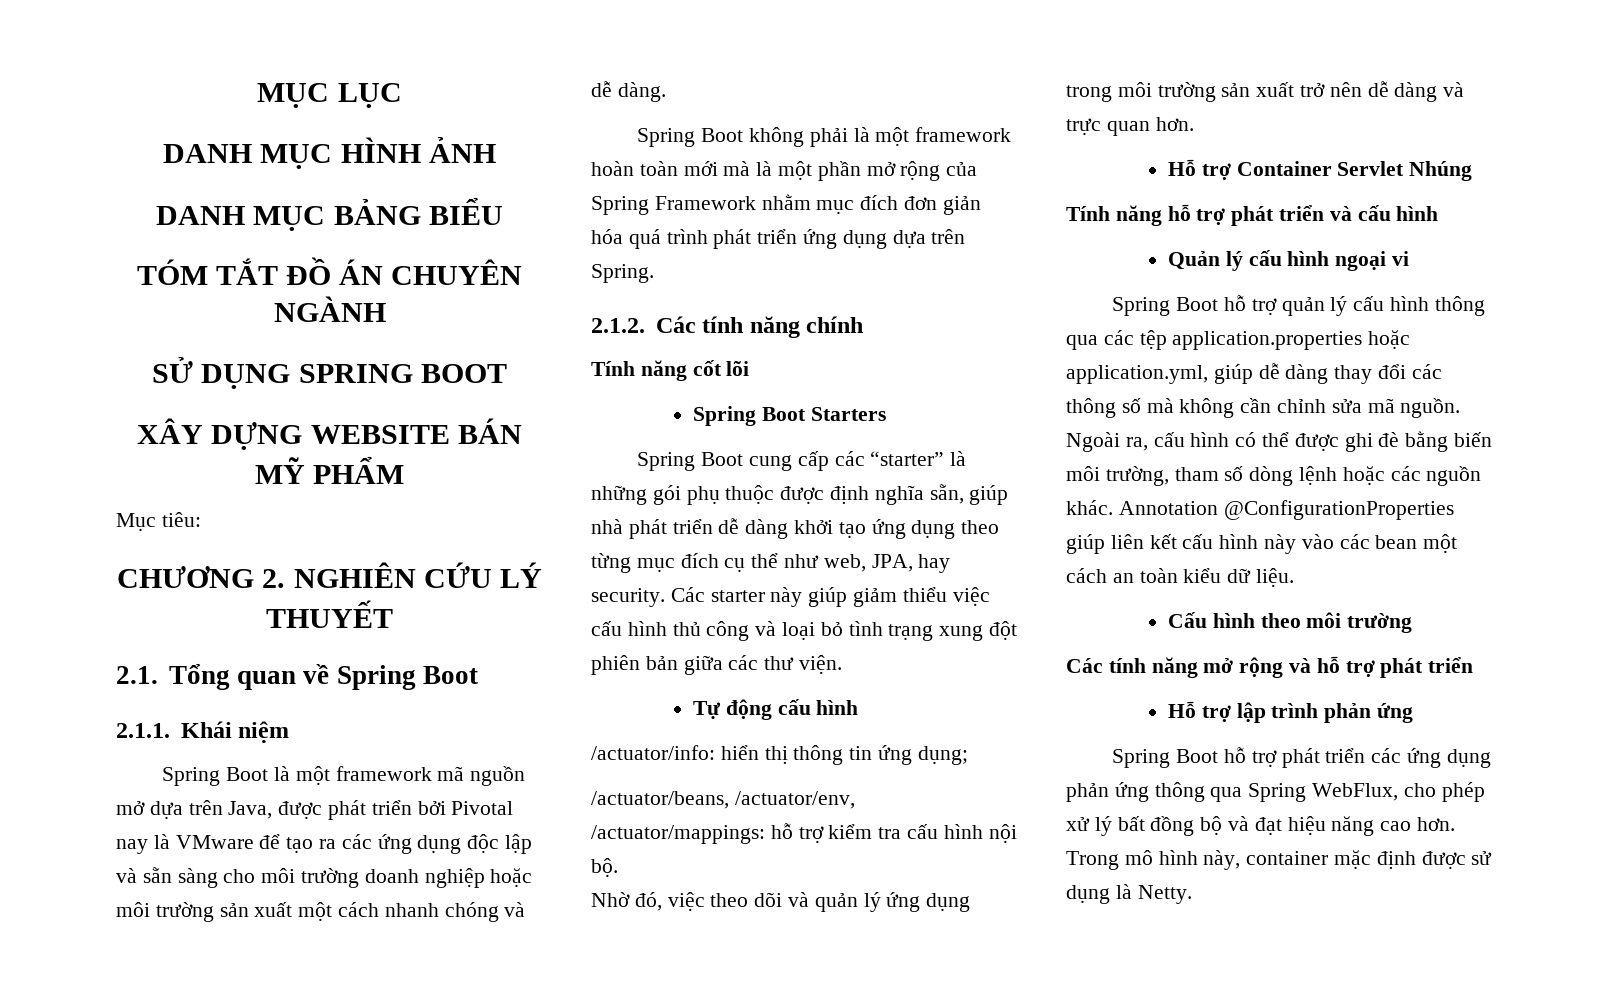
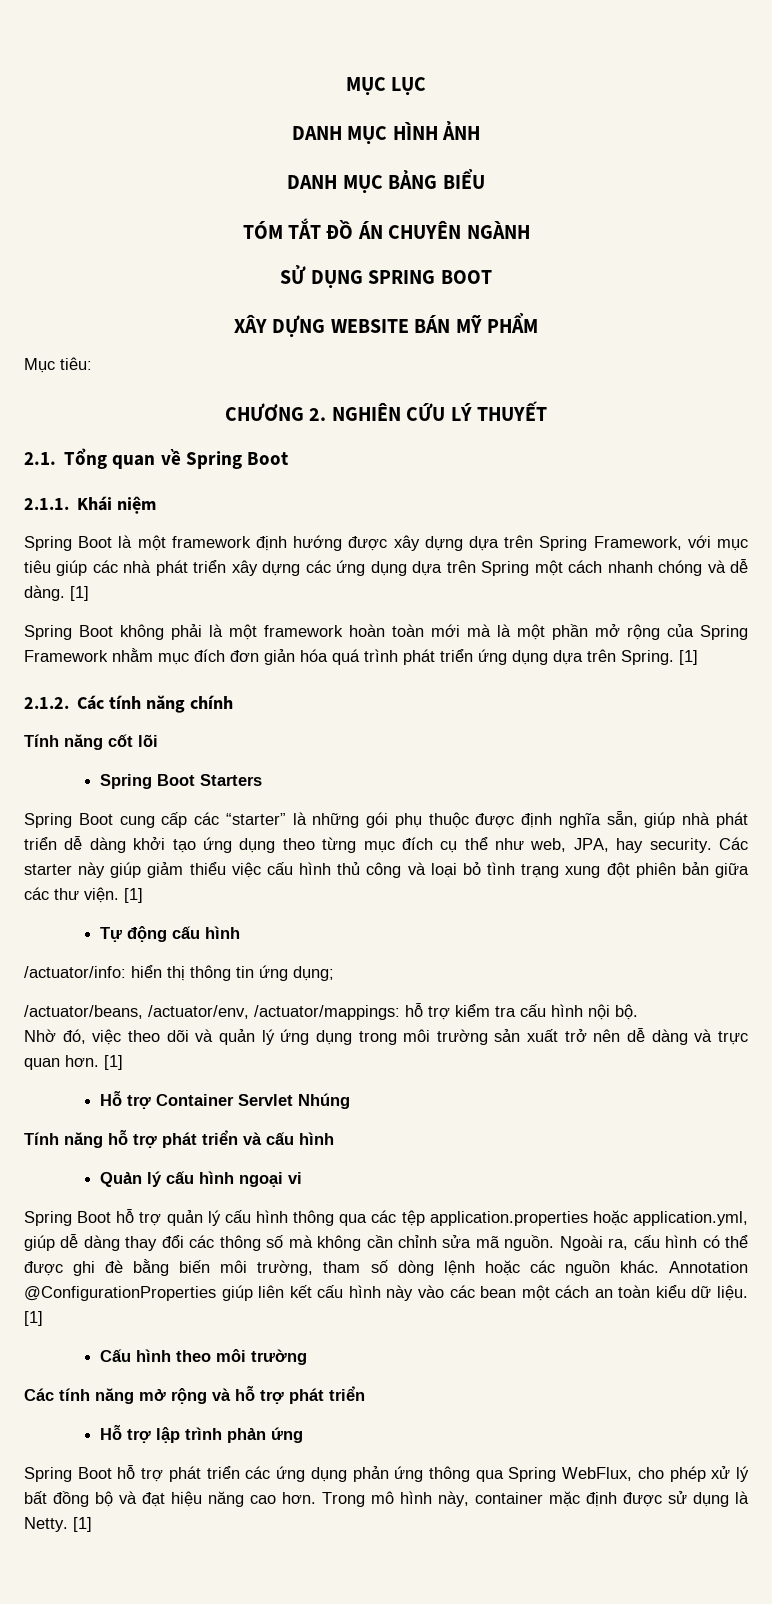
- Spring Boot là một framework mã nguồn mở dựa trên Java, được phát triển bởi Pivotal nay là VMware để tạo ra các ứng dụng độc lập và sẵn sàng cho môi trường doanh nghiệp hoặc môi trường sản xuất một cách nhanh chóng và dễ dàng.
+ Spring Boot là một framework định hướng được xây dựng dựa trên Spring Framework, với mục tiêu giúp các nhà phát triển xây dựng các ứng dụng dựa trên Spring một cách nhanh chóng và dễ dàng. [1]
- Spring Boot không phải là một framework hoàn toàn mới mà là một phần mở rộng của Spring Framework nhằm mục đích đơn giản hóa quá trình phát triển ứng dụng dựa trên Spring.
+ Spring Boot không phải là một framework hoàn toàn mới mà là một phần mở rộng của Spring Framework nhằm mục đích đơn giản hóa quá trình phát triển ứng dụng dựa trên Spring. [1]
- Các starter này giúp giảm thiểu việc cấu hình thủ công và loại bỏ tình trạng xung đột phiên bản giữa các thư viện.
+ Các starter này giúp giảm thiểu việc cấu hình thủ công và loại bỏ tình trạng xung đột phiên bản giữa các thư viện. [1]
- Nhờ đó, việc theo dõi và quản lý ứng dụng trong môi trường sản xuất trở nên dễ dàng và trực quan hơn.
+ Nhờ đó, việc theo dõi và quản lý ứng dụng trong môi trường sản xuất trở nên dễ dàng và trực quan hơn. [1]
- Annotation @ConfigurationProperties giúp liên kết cấu hình này vào các bean một cách an toàn kiểu dữ liệu.
+ Annotation @ConfigurationProperties giúp liên kết cấu hình này vào các bean một cách an toàn kiểu dữ liệu. [1]
- Trong mô hình này, container mặc định được sử dụng là Netty.
+ Trong mô hình này, container mặc định được sử dụng là Netty. [1]

